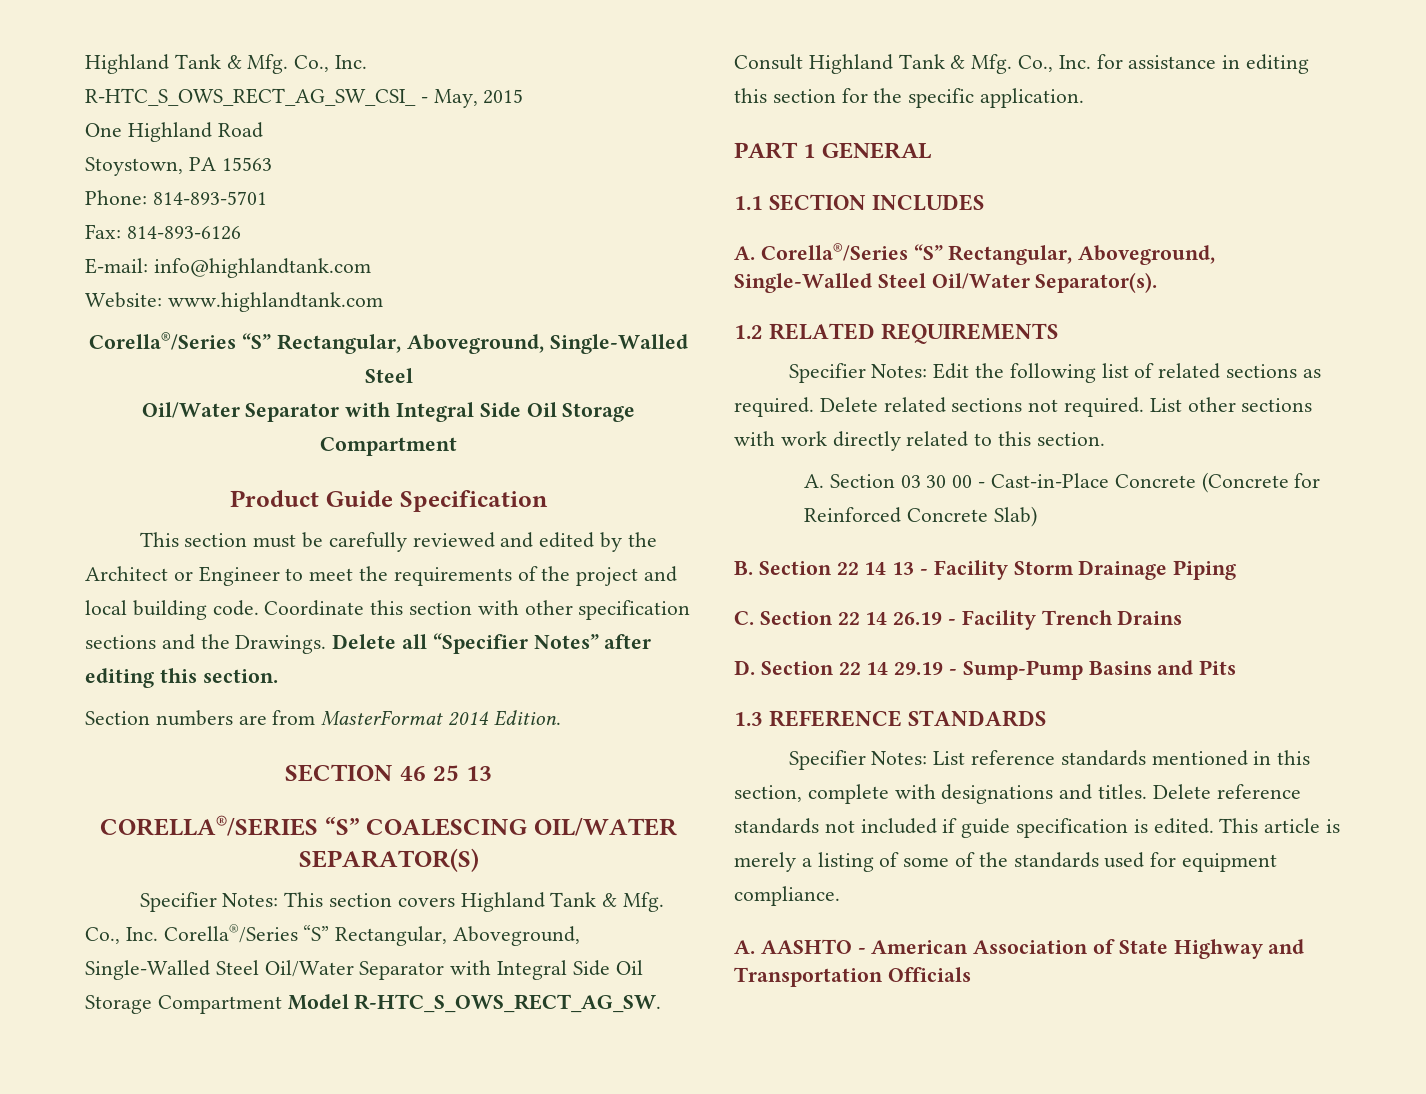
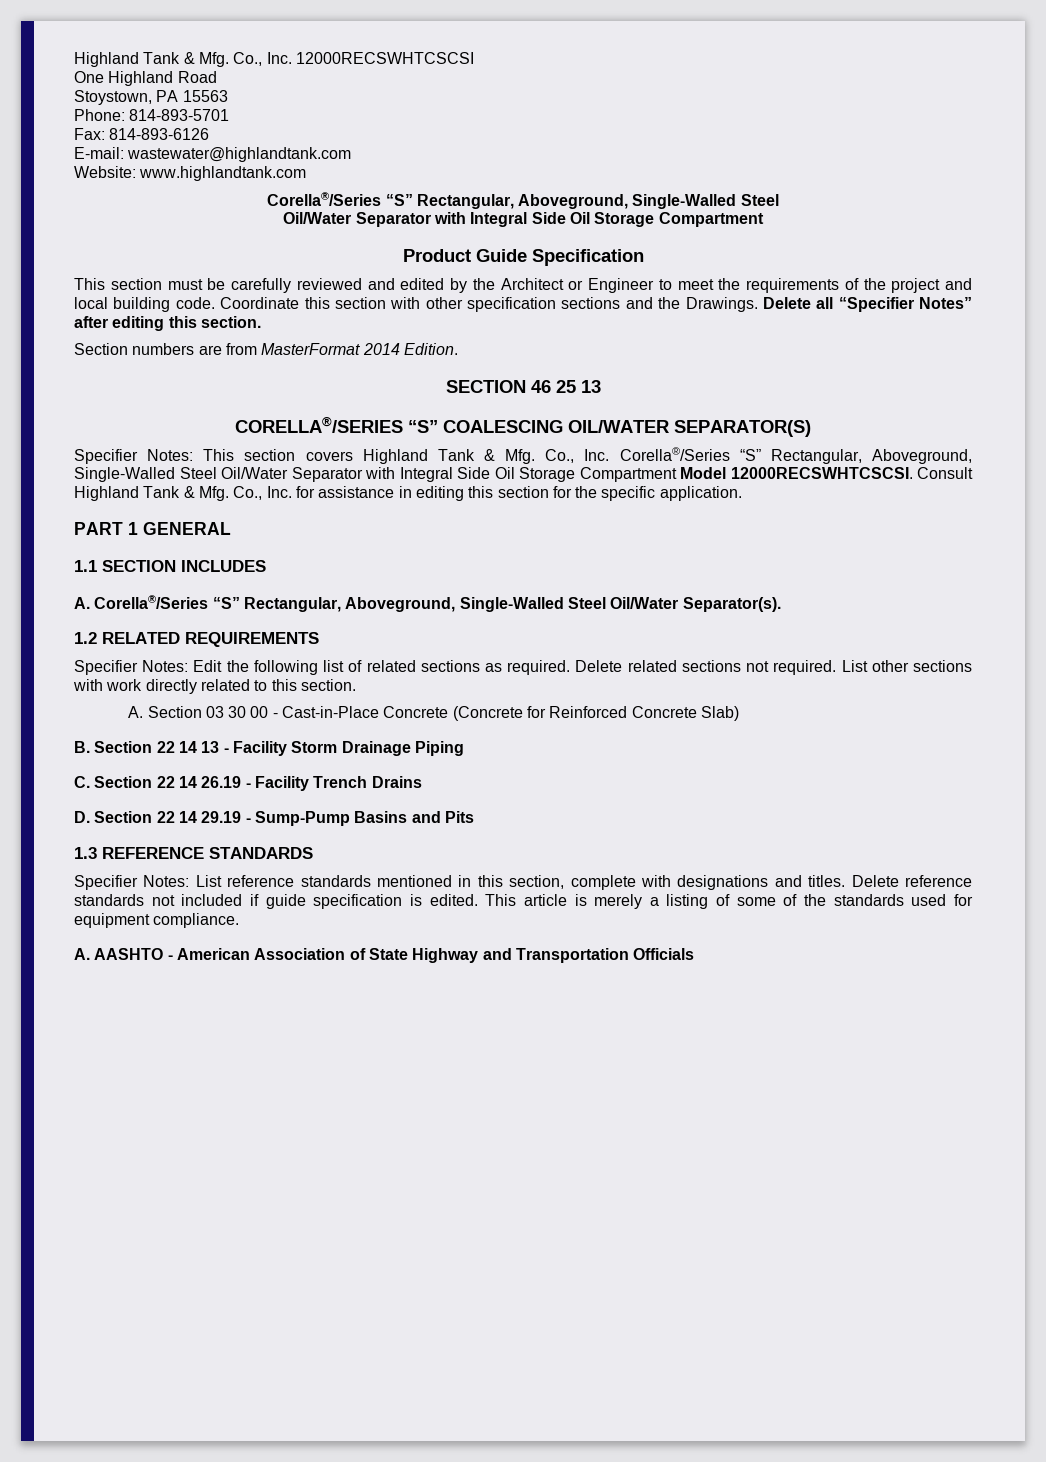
- Highland Tank & Mfg. Co., Inc. R-HTC_S_OWS_RECT_AG_SW_CSI_ - May, 2015
+ Highland Tank & Mfg. Co., Inc. 12000RECSWHTCSCSI
- E-mail: info@highlandtank.com
+ E-mail: wastewater@highlandtank.com
- Specifier Notes: This section covers Highland Tank & Mfg. Co., Inc. Corella®/Series “S” Rectangular, Aboveground, Single-Walled Steel Oil/Water Separator with Integral Side Oil Storage Compartment Model R-HTC_S_OWS_RECT_AG_SW.
+ Specifier Notes: This section covers Highland Tank & Mfg. Co., Inc. Corella®/Series “S” Rectangular, Aboveground, Single-Walled Steel Oil/Water Separator with Integral Side Oil Storage Compartment Model 12000RECSWHTCSCSI.

